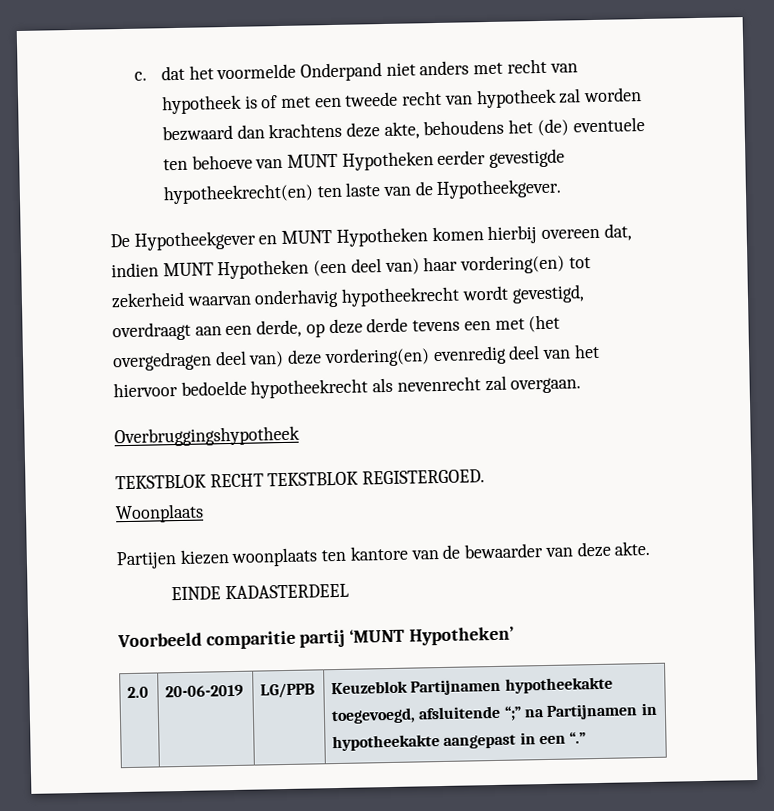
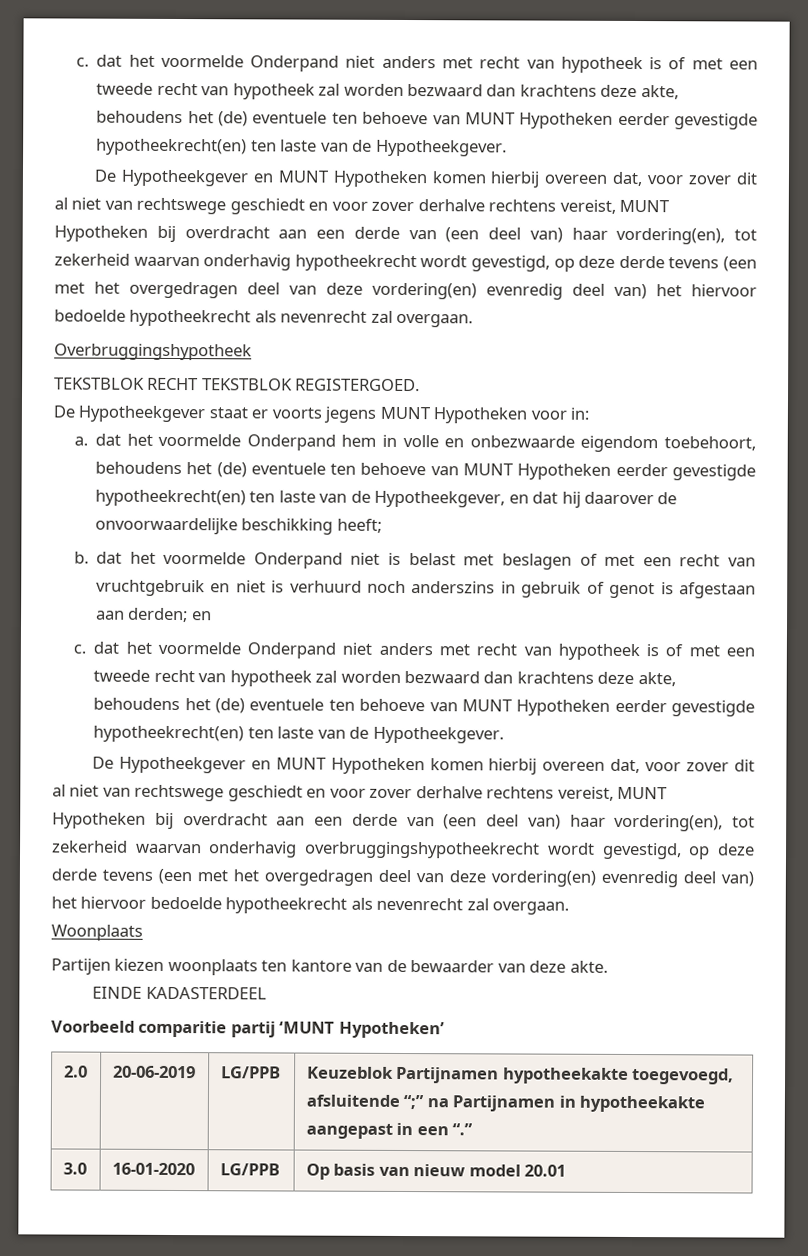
- De Hypotheekgever en MUNT Hypotheken komen hierbij overeen dat, indien MUNT Hypotheken (een deel van) haar vordering(en) tot zekerheid waarvan onderhavig hypotheekrecht wordt gevestigd, overdraagt aan een derde, op deze derde tevens een met (het overgedragen deel van) deze vordering(en) evenredig deel van het hiervoor bedoelde hypotheekrecht als nevenrecht zal overgaan.
+ De Hypotheekgever en MUNT Hypotheken komen hierbij overeen dat, voor zover dit al niet van rechtswege geschiedt en voor zover derhalve rechtens vereist, MUNT Hypotheken bij overdracht aan een derde van (een deel van) haar vordering(en), tot zekerheid waarvan onderhavig hypotheekrecht wordt gevestigd, op deze derde tevens (een met het overgedragen deel van deze vordering(en) evenredig deel van) het hiervoor bedoelde hypotheekrecht als nevenrecht zal overgaan.
+ De Hypotheekgever staat er voorts jegens MUNT Hypotheken voor in:
+ a. dat het voormelde Onderpand hem in volle en onbezwaarde eigendom toebehoort, behoudens het (de) eventuele ten behoeve van MUNT Hypotheken eerder gevestigde hypotheekrecht(en) ten laste van de Hypotheekgever, en dat hij daarover de onvoorwaardelijke beschikking heeft;
+ b. dat het voormelde Onderpand niet is belast met beslagen of met een recht van vruchtgebruik en niet is verhuurd noch anderszins in gebruik of genot is afgestaan aan derden; en
+ c. dat het voormelde Onderpand niet anders met recht van hypotheek is of met een tweede recht van hypotheek zal worden bezwaard dan krachtens deze akte, behoudens het (de) eventuele ten behoeve van MUNT Hypotheken eerder gevestigde hypotheekrecht(en) ten laste van de Hypotheekgever.
+ De Hypotheekgever en MUNT Hypotheken komen hierbij overeen dat, voor zover dit al niet van rechtswege geschiedt en voor zover derhalve rechtens vereist, MUNT Hypotheken bij overdracht aan een derde van (een deel van) haar vordering(en), tot zekerheid waarvan onderhavig overbruggingshypotheekrecht wordt gevestigd, op deze derde tevens (een met het overgedragen deel van deze vordering(en) evenredig deel van) het hiervoor bedoelde hypotheekrecht als nevenrecht zal overgaan.
+ 3.0 | 16-01-2020 | LG/PPB | Op basis van nieuw model 20.01

